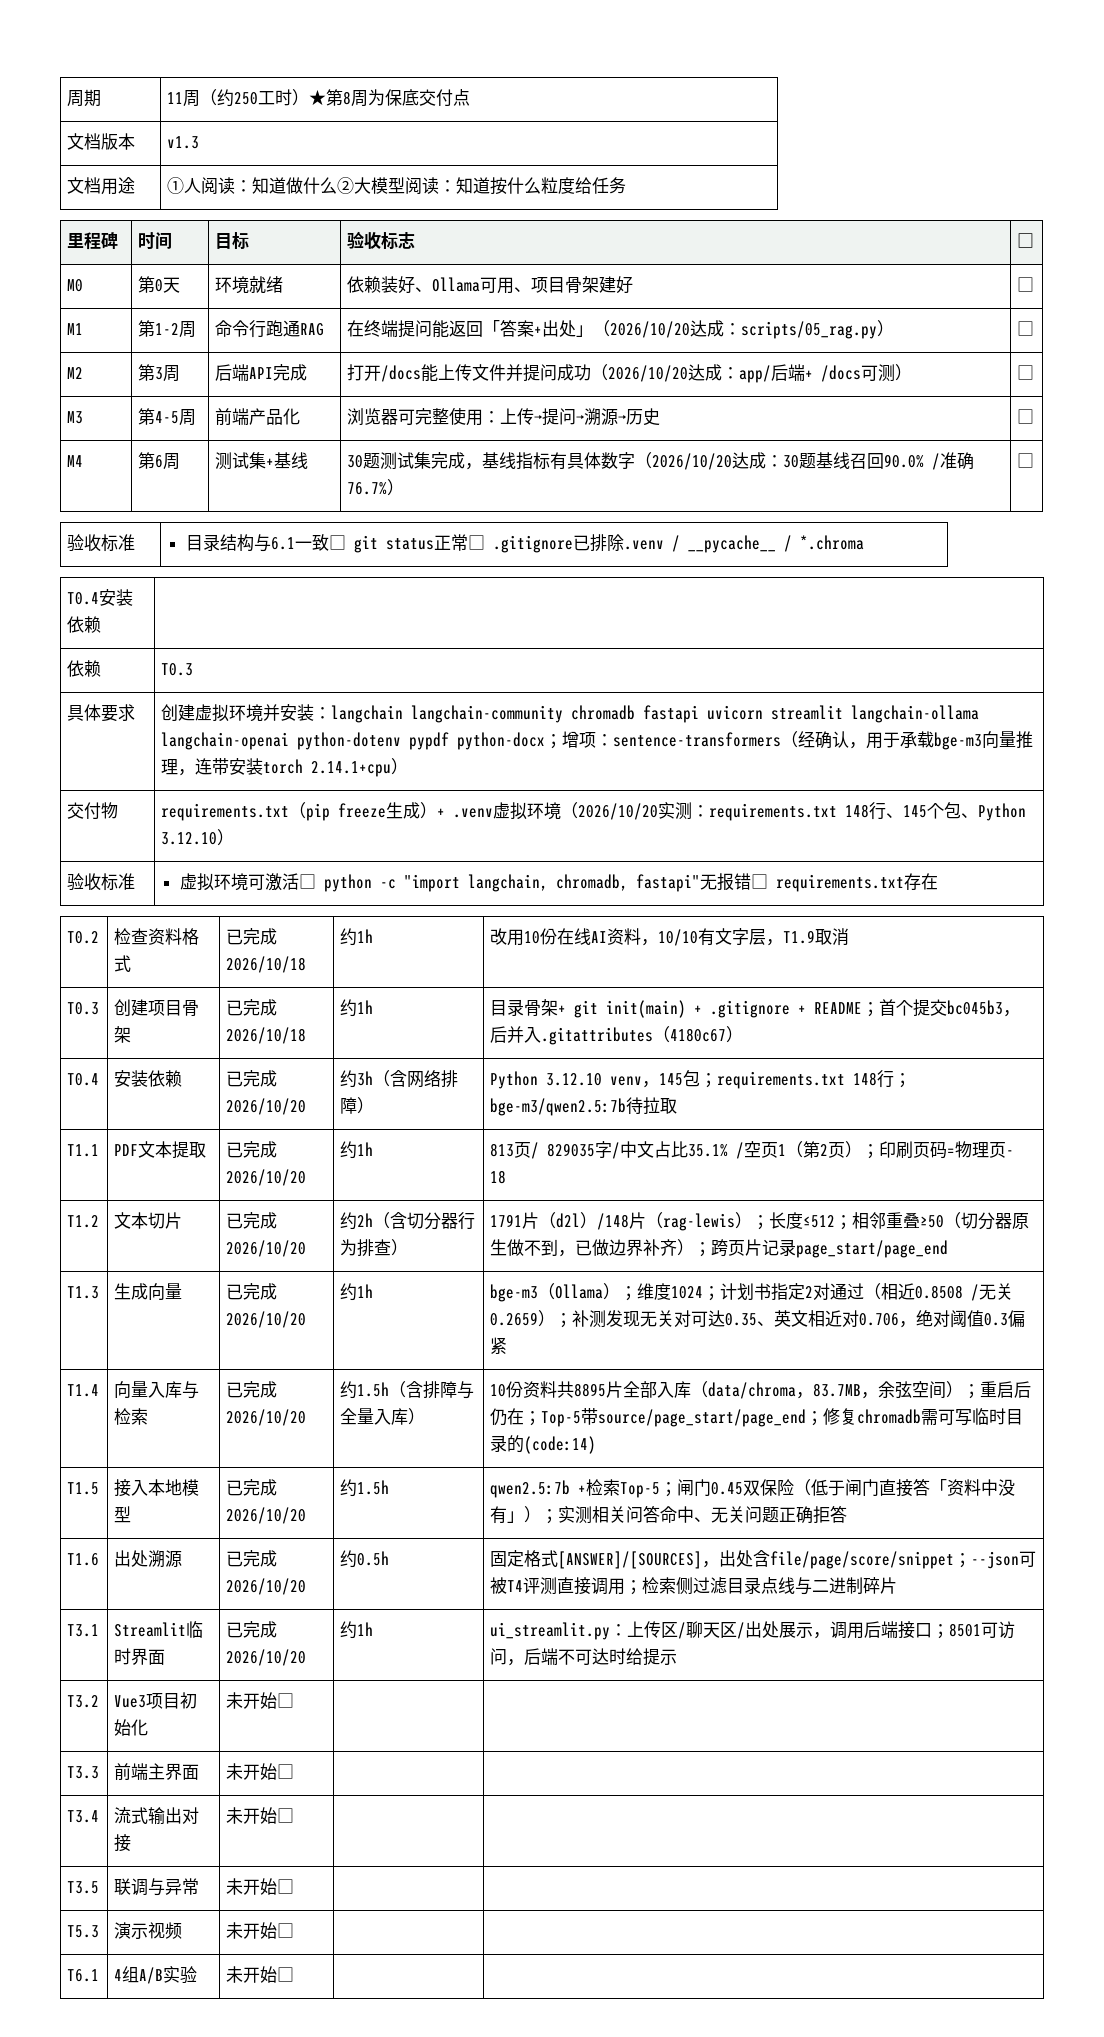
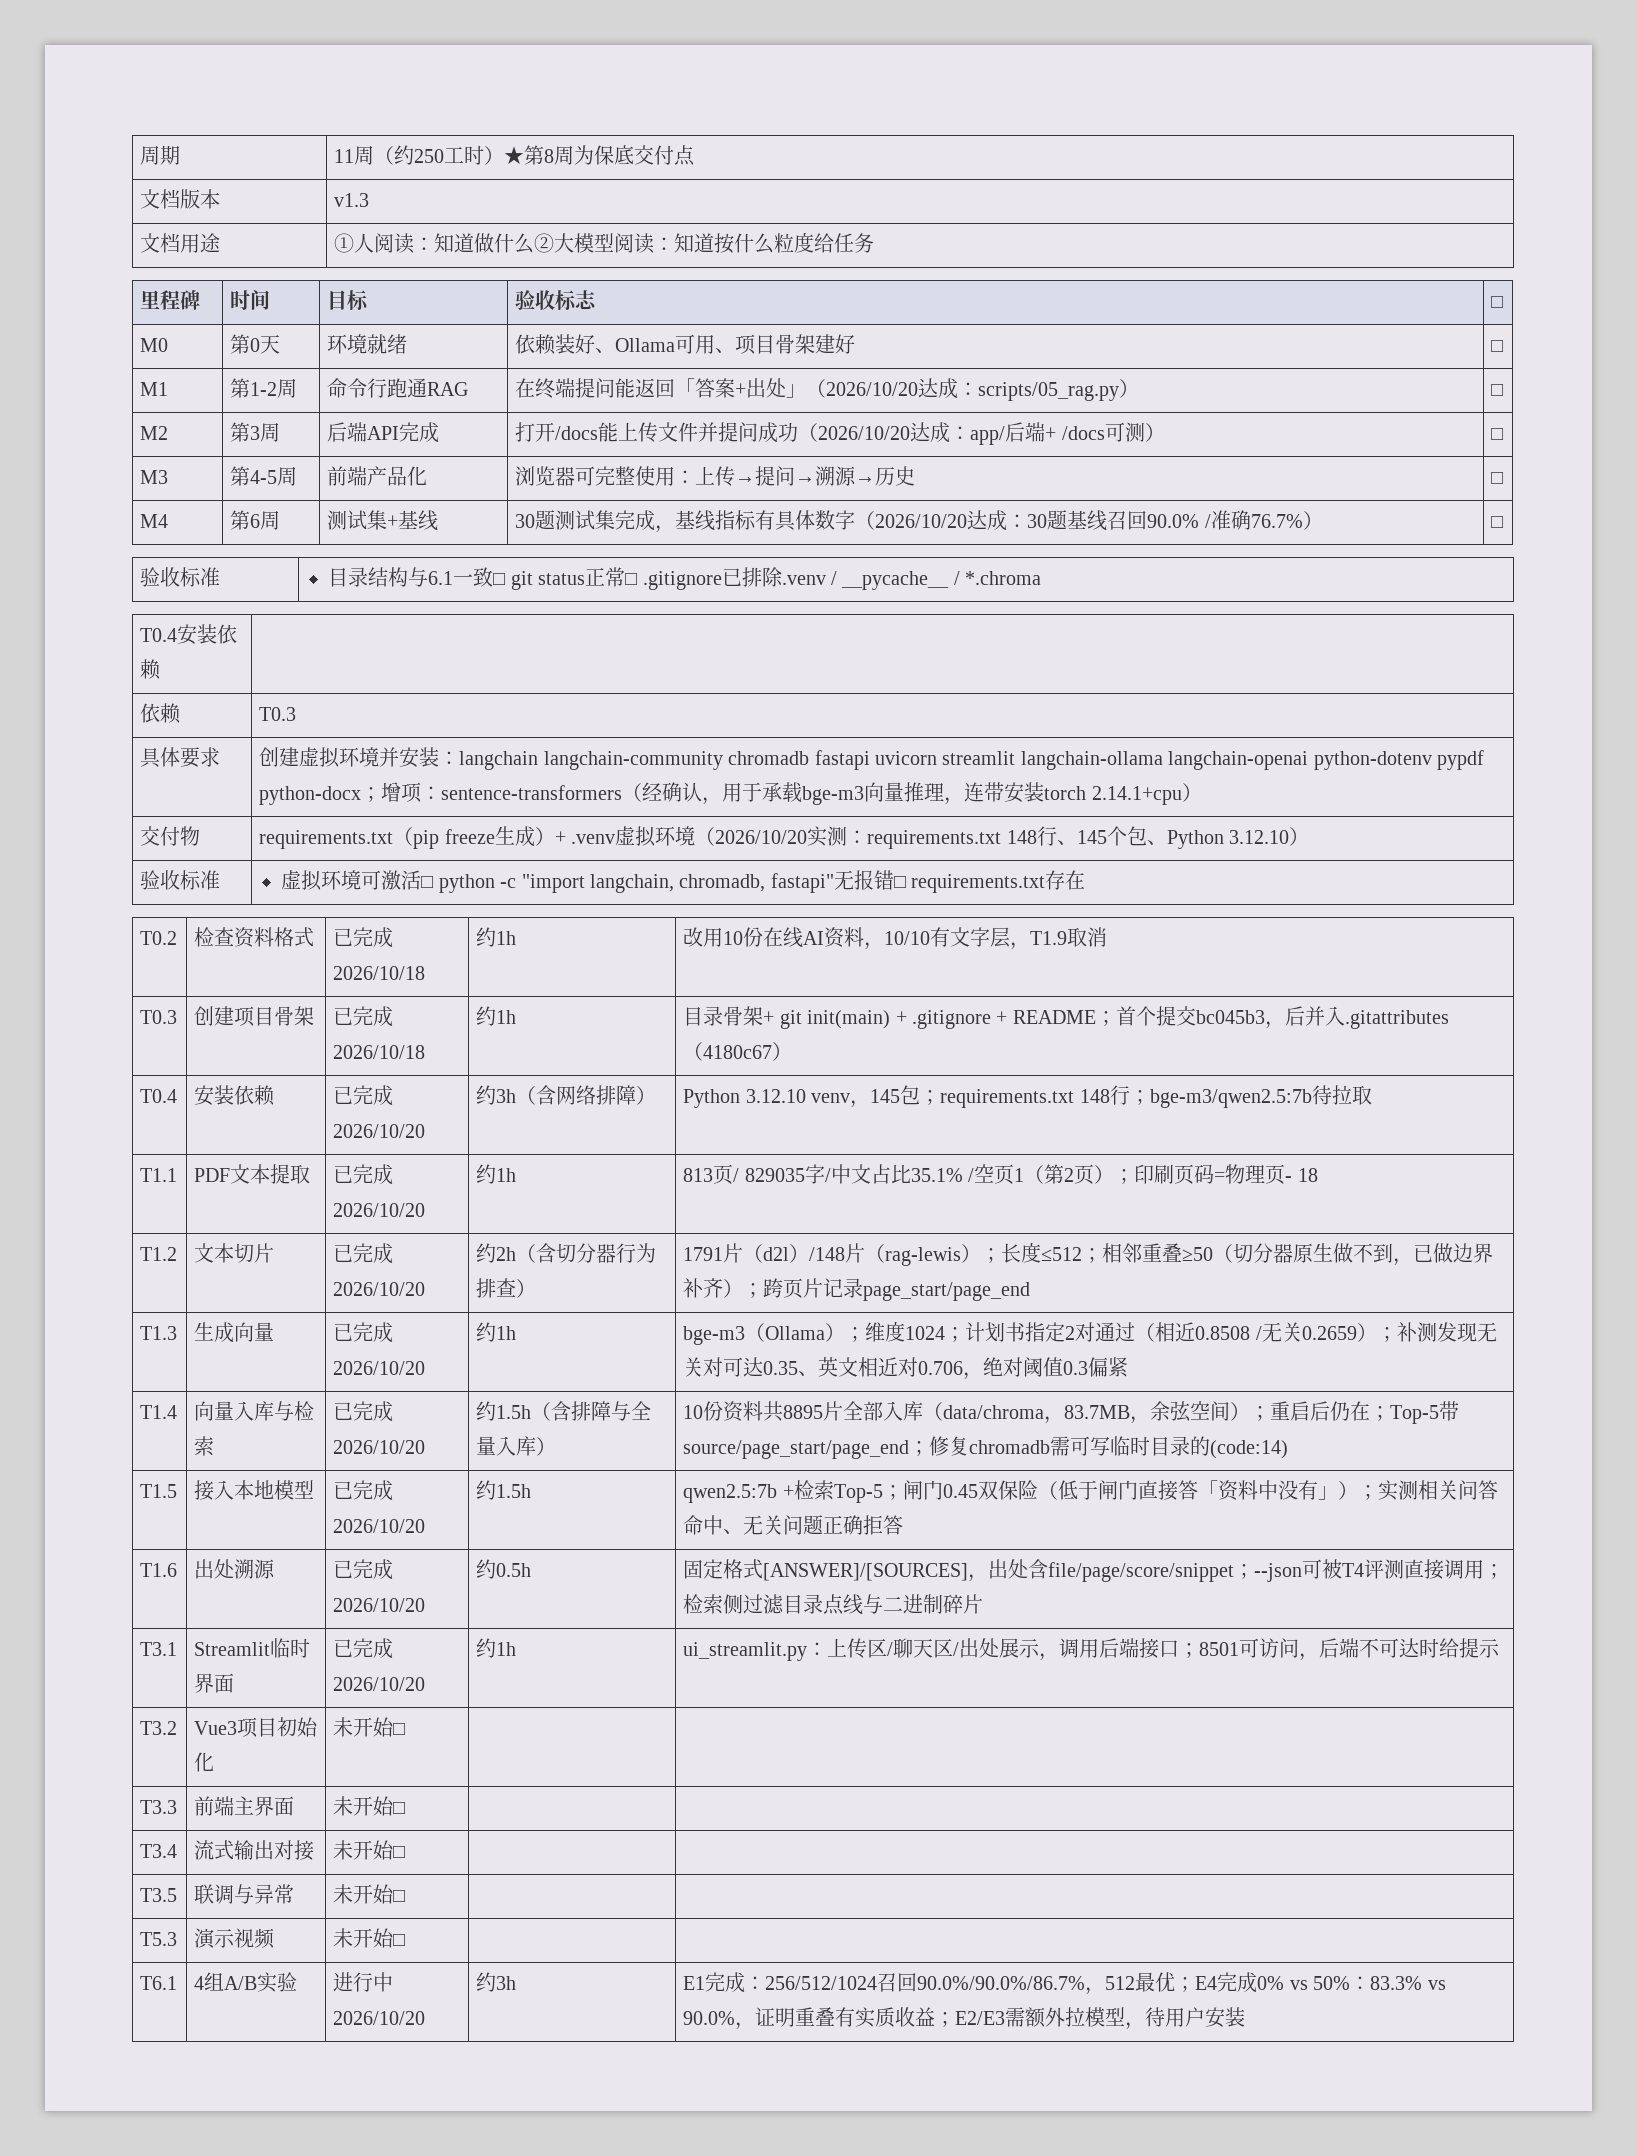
- T6.1 | 4组A/B实验 | 未开始□ | |
+ T6.1 | 4组A/B实验 | 进行中2026/10/20 | 约3h | E1完成：256/512/1024召回90.0%/90.0%/86.7%，512最优；E4完成0% vs 50%：83.3% vs 90.0%，证明重叠有实质收益；E2/E3需额外拉模型，待用户安装

